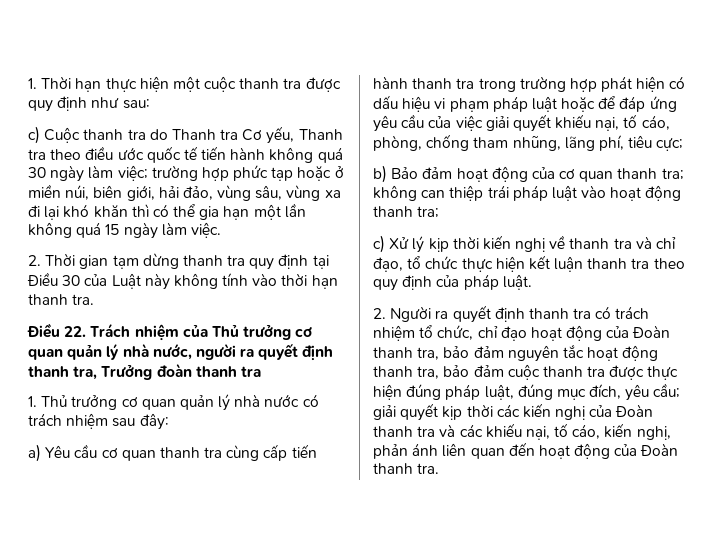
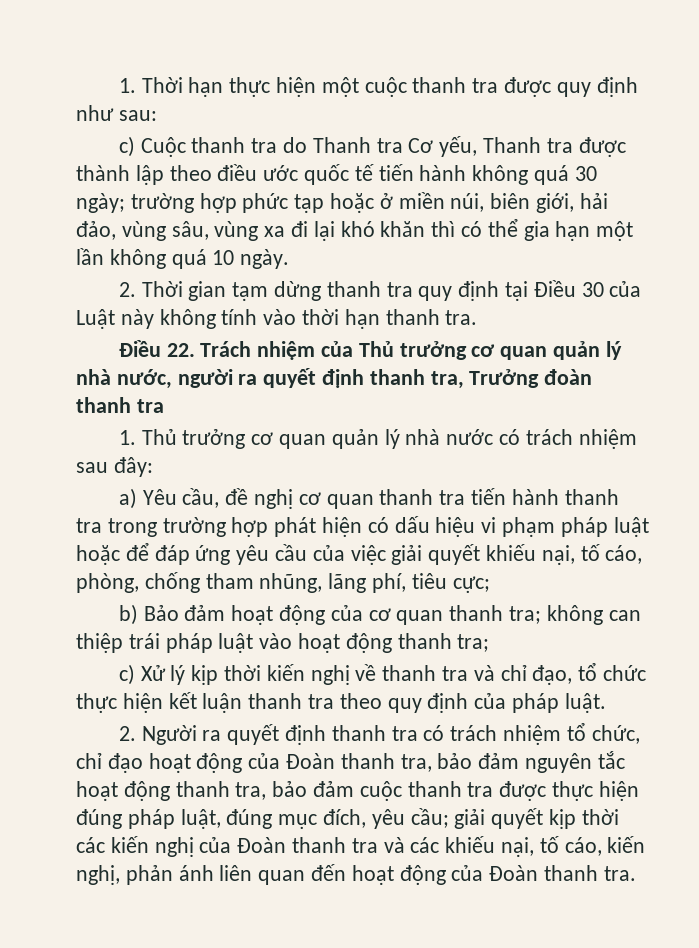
- c) Cuộc thanh tra do Thanh tra Cơ yếu, Thanh tra theo điều ước quốc tế tiến hành không quá 30 ngày làm việc; trường hợp phức tạp hoặc ở miền núi, biên giới, hải đảo, vùng sâu, vùng xa đi lại khó khăn thì có thể gia hạn một lần không quá 15 ngày làm việc.
+ c) Cuộc thanh tra do Thanh tra Cơ yếu, Thanh tra được thành lập theo điều ước quốc tế tiến hành không quá 30 ngày; trường hợp phức tạp hoặc ở miền núi, biên giới, hải đảo, vùng sâu, vùng xa đi lại khó khăn thì có thể gia hạn một lần không quá 10 ngày.
- a) Yêu cầu cơ quan thanh tra cùng cấp tiến hành thanh tra trong trường hợp phát hiện có dấu hiệu vi phạm pháp luật hoặc để đáp ứng yêu cầu của việc giải quyết khiếu nại, tố cáo, phòng, chống tham nhũng, lãng phí, tiêu cực;
+ a) Yêu cầu, đề nghị cơ quan thanh tra tiến hành thanh tra trong trường hợp phát hiện có dấu hiệu vi phạm pháp luật hoặc để đáp ứng yêu cầu của việc giải quyết khiếu nại, tố cáo, phòng, chống tham nhũng, lãng phí, tiêu cực;

